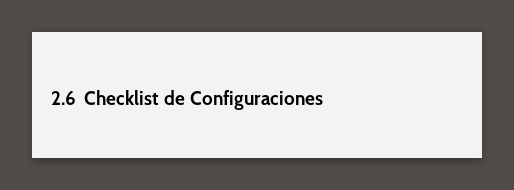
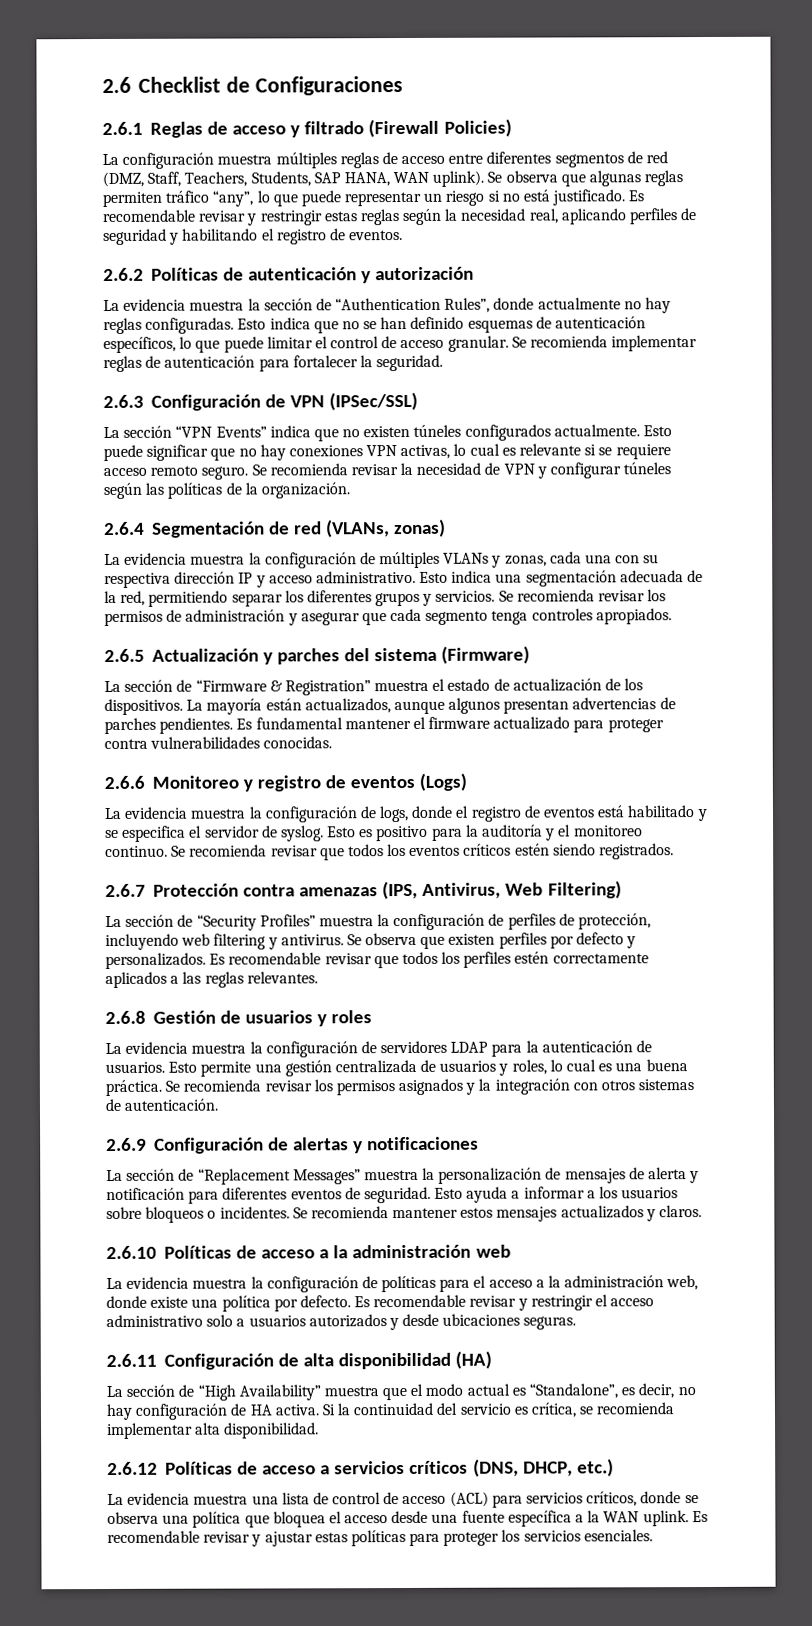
+ 2.6.1 Reglas de acceso y filtrado (Firewall Policies)
+ La configuración muestra múltiples reglas de acceso entre diferentes segmentos de red (DMZ, Staff, Teachers, Students, SAP HANA, WAN uplink). Se observa que algunas reglas permiten tráfico “any”, lo que puede representar un riesgo si no está justificado. Es recomendable revisar y restringir estas reglas según la necesidad real, aplicando perfiles de seguridad y habilitando el registro de eventos.
+ 2.6.2 Políticas de autenticación y autorización
+ La evidencia muestra la sección de “Authentication Rules”, donde actualmente no hay reglas configuradas. Esto indica que no se han definido esquemas de autenticación específicos, lo que puede limitar el control de acceso granular. Se recomienda implementar reglas de autenticación para fortalecer la seguridad.
+ 2.6.3 Configuración de VPN (IPSec/SSL)
+ La sección “VPN Events” indica que no existen túneles configurados actualmente. Esto puede significar que no hay conexiones VPN activas, lo cual es relevante si se requiere acceso remoto seguro. Se recomienda revisar la necesidad de VPN y configurar túneles según las políticas de la organización.
+ 2.6.4 Segmentación de red (VLANs, zonas)
+ La evidencia muestra la configuración de múltiples VLANs y zonas, cada una con su respectiva dirección IP y acceso administrativo. Esto indica una segmentación adecuada de la red, permitiendo separar los diferentes grupos y servicios. Se recomienda revisar los permisos de administración y asegurar que cada segmento tenga controles apropiados.
+ 2.6.5 Actualización y parches del sistema (Firmware)
+ La sección de “Firmware & Registration” muestra el estado de actualización de los dispositivos. La mayoría están actualizados, aunque algunos presentan advertencias de parches pendientes. Es fundamental mantener el firmware actualizado para proteger contra vulnerabilidades conocidas.
+ 2.6.6 Monitoreo y registro de eventos (Logs)
+ La evidencia muestra la configuración de logs, donde el registro de eventos está habilitado y se especifica el servidor de syslog. Esto es positivo para la auditoría y el monitoreo continuo. Se recomienda revisar que todos los eventos críticos estén siendo registrados.
+ 2.6.7 Protección contra amenazas (IPS, Antivirus, Web Filtering)
+ La sección de “Security Profiles” muestra la configuración de perfiles de protección, incluyendo web filtering y antivirus. Se observa que existen perfiles por defecto y personalizados. Es recomendable revisar que todos los perfiles estén correctamente aplicados a las reglas relevantes.
+ 2.6.8 Gestión de usuarios y roles
+ La evidencia muestra la configuración de servidores LDAP para la autenticación de usuarios. Esto permite una gestión centralizada de usuarios y roles, lo cual es una buena práctica. Se recomienda revisar los permisos asignados y la integración con otros sistemas de autenticación.
+ 2.6.9 Configuración de alertas y notificaciones
+ La sección de “Replacement Messages” muestra la personalización de mensajes de alerta y notificación para diferentes eventos de seguridad. Esto ayuda a informar a los usuarios sobre bloqueos o incidentes. Se recomienda mantener estos mensajes actualizados y claros.
+ 2.6.10 Políticas de acceso a la administración web
+ La evidencia muestra la configuración de políticas para el acceso a la administración web, donde existe una política por defecto. Es recomendable revisar y restringir el acceso administrativo solo a usuarios autorizados y desde ubicaciones seguras.
+ 2.6.11 Configuración de alta disponibilidad (HA)
+ La sección de “High Availability” muestra que el modo actual es “Standalone”, es decir, no hay configuración de HA activa. Si la continuidad del servicio es crítica, se recomienda implementar alta disponibilidad.
+ 2.6.12 Políticas de acceso a servicios críticos (DNS, DHCP, etc.)
+ La evidencia muestra una lista de control de acceso (ACL) para servicios críticos, donde se observa una política que bloquea el acceso desde una fuente específica a la WAN uplink. Es recomendable revisar y ajustar estas políticas para proteger los servicios esenciales.

